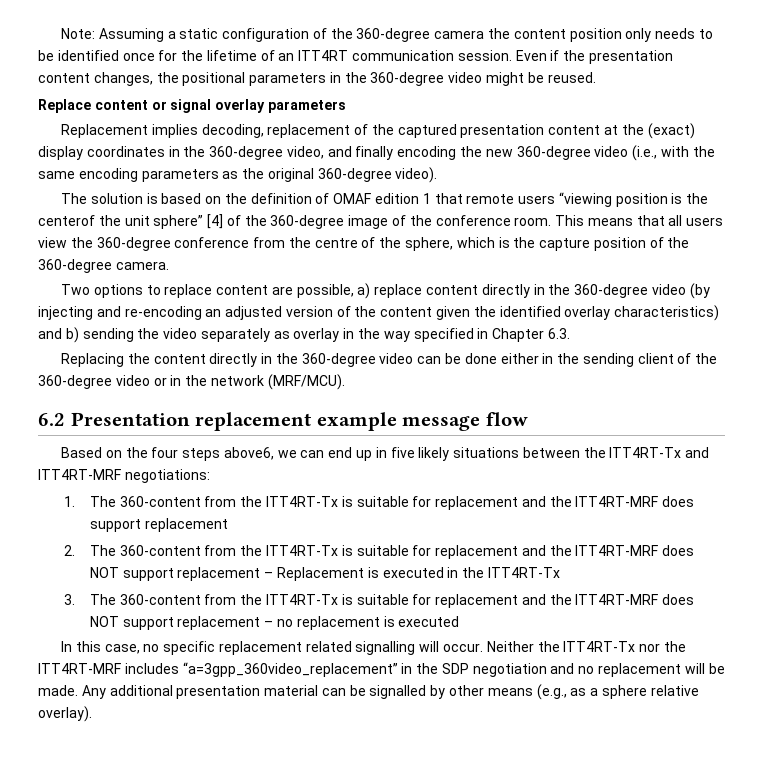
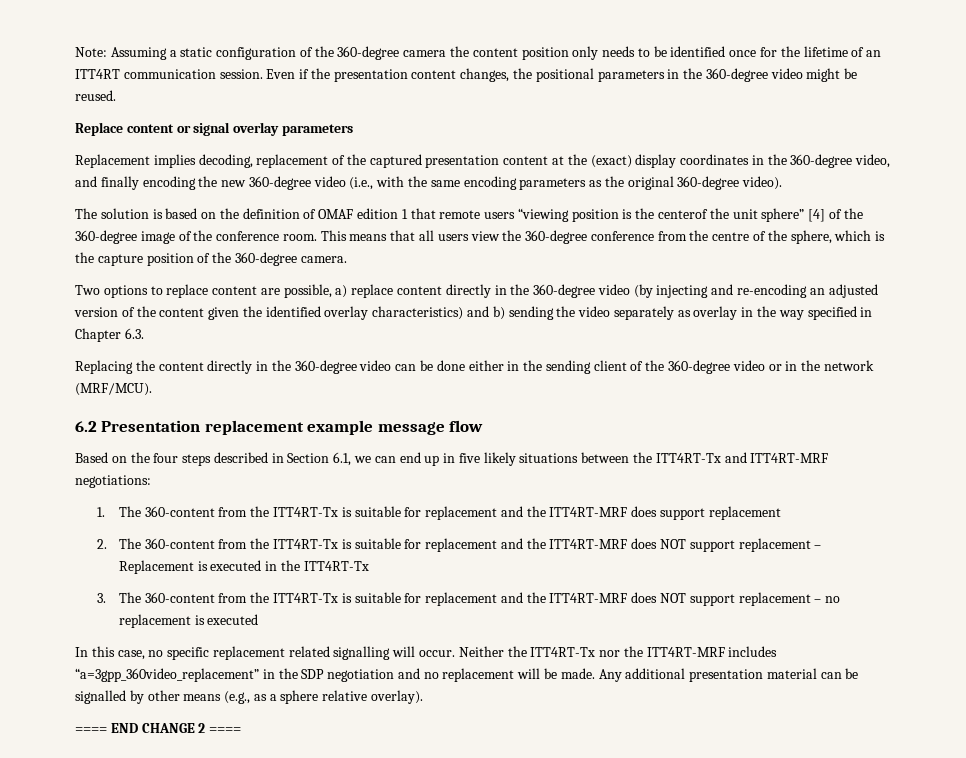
- Based on the four steps above6, we can end up in five likely situations between the ITT4RT-Tx and ITT4RT-MRF negotiations:
+ Based on the four steps described in Section 6.1, we can end up in five likely situations between the ITT4RT-Tx and ITT4RT-MRF negotiations:
+ ==== END CHANGE 2 ====

